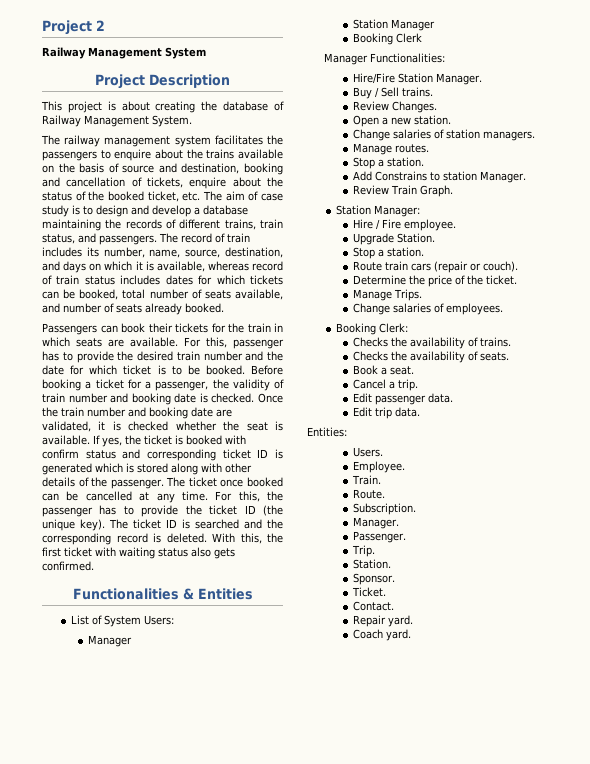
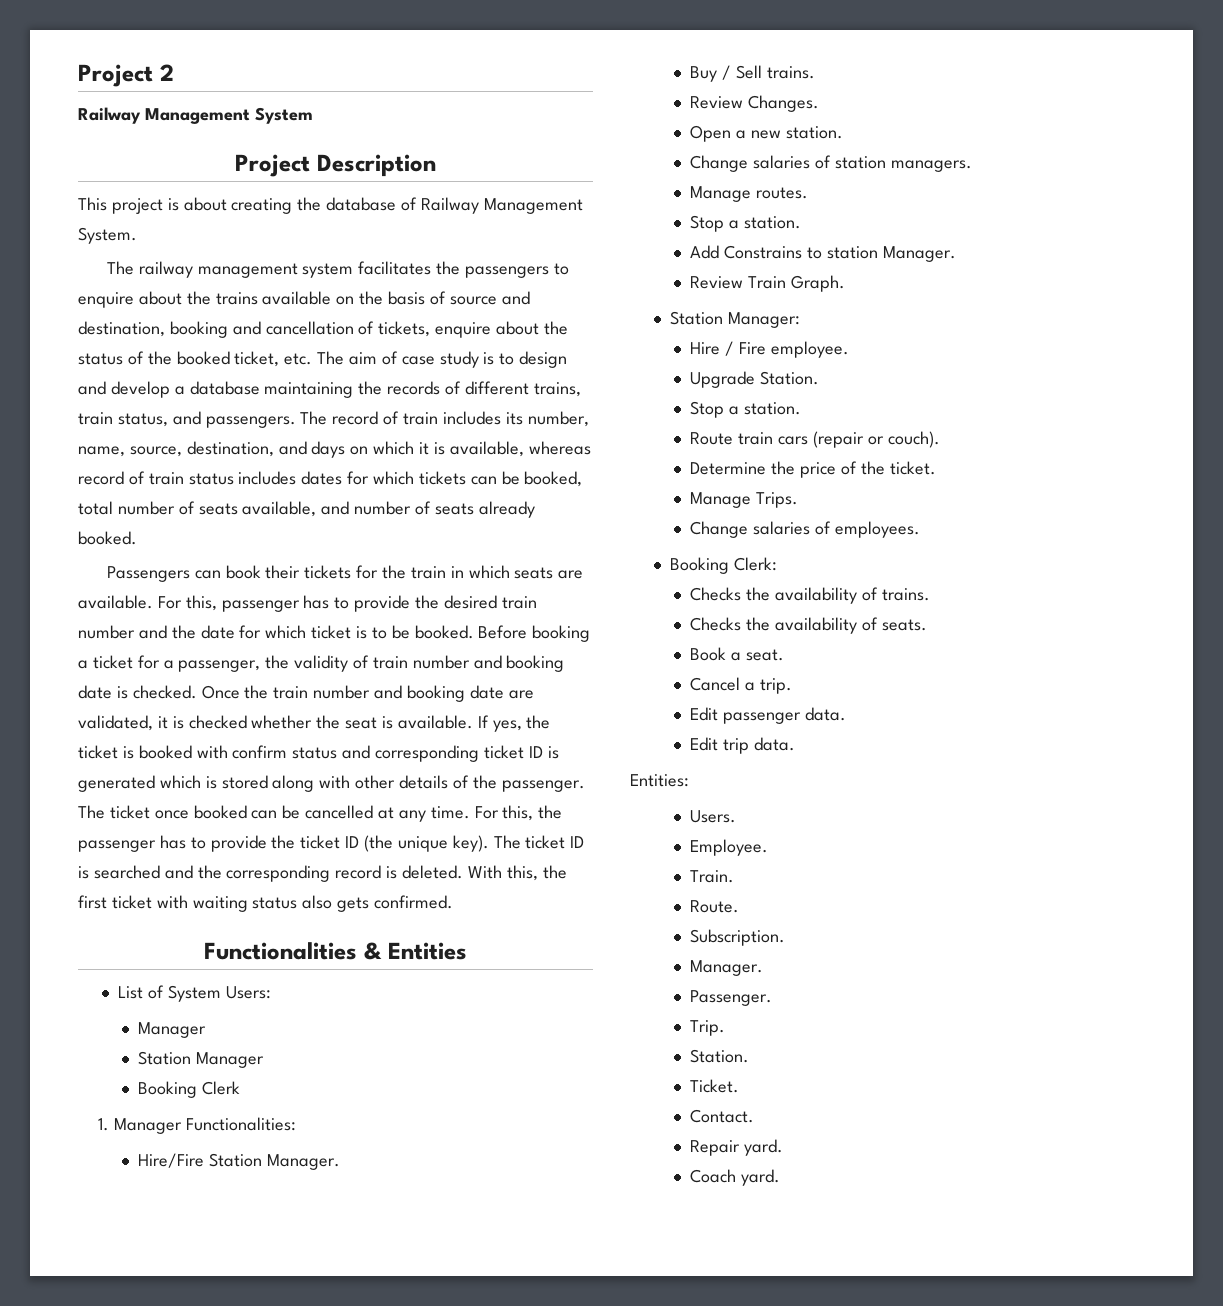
- Manager Functionalities:
+ 1. Manager Functionalities:
- Sponsor.

